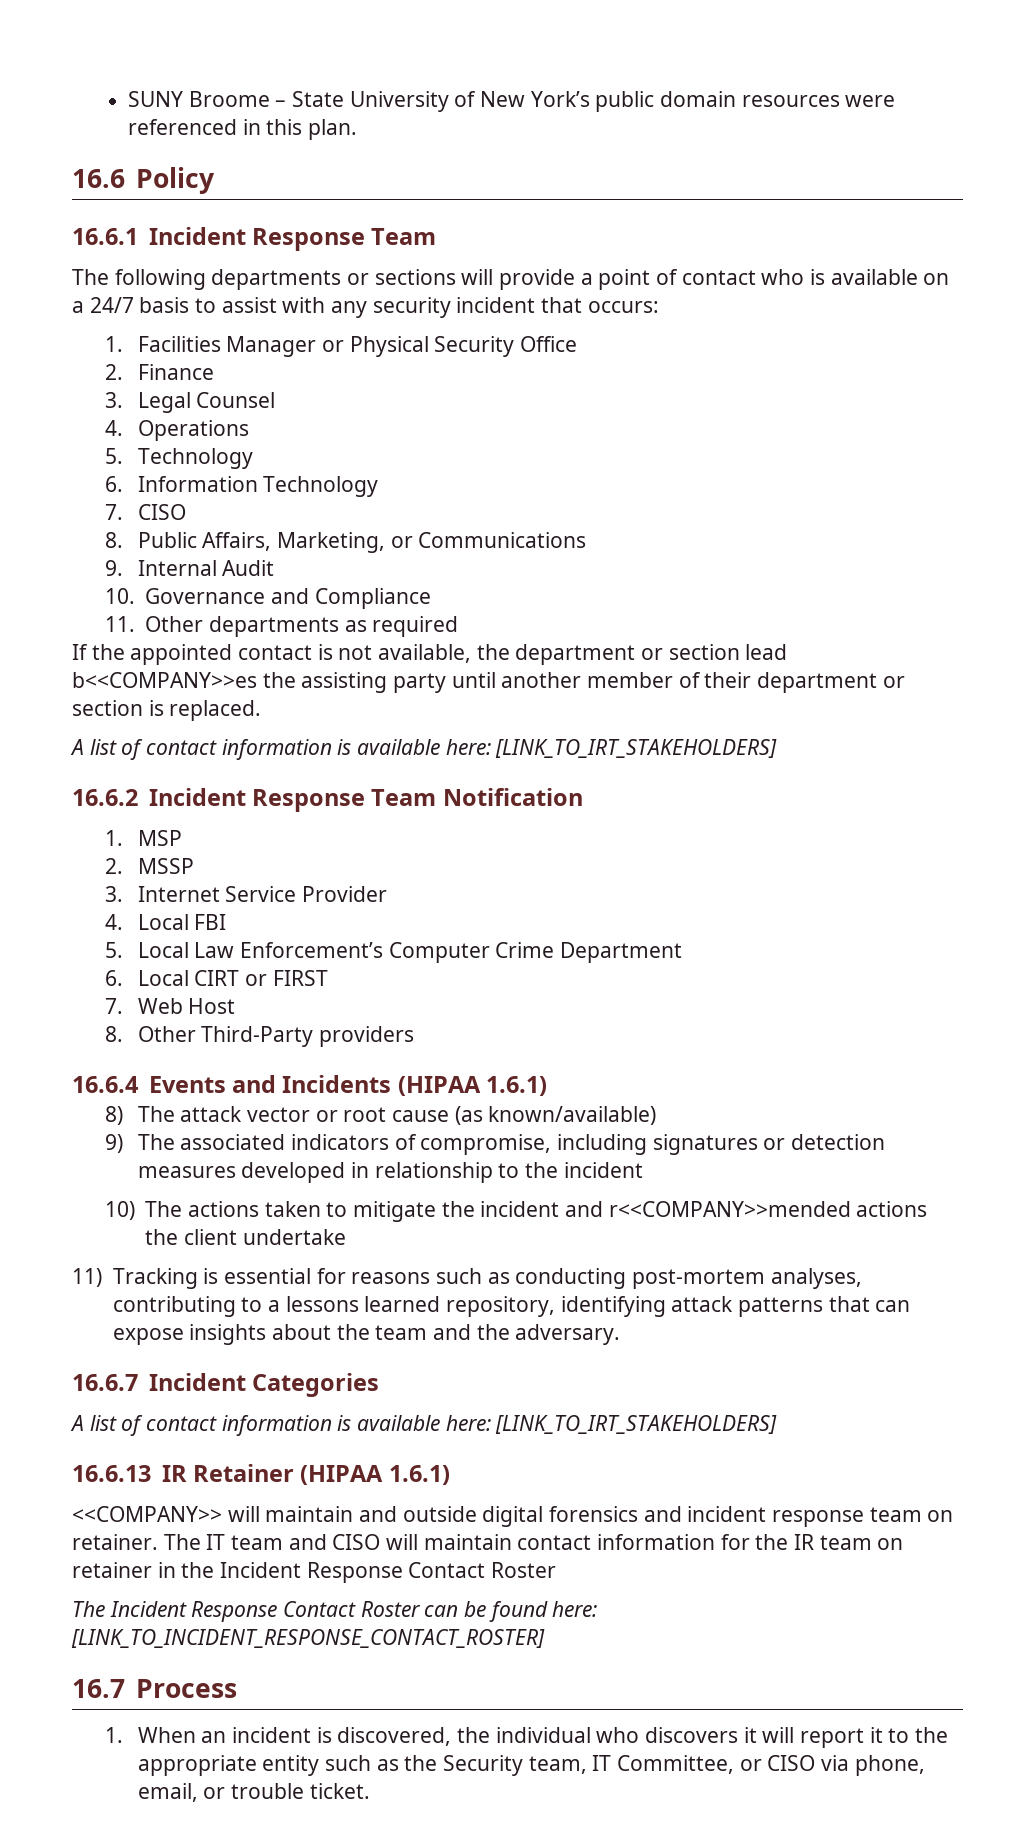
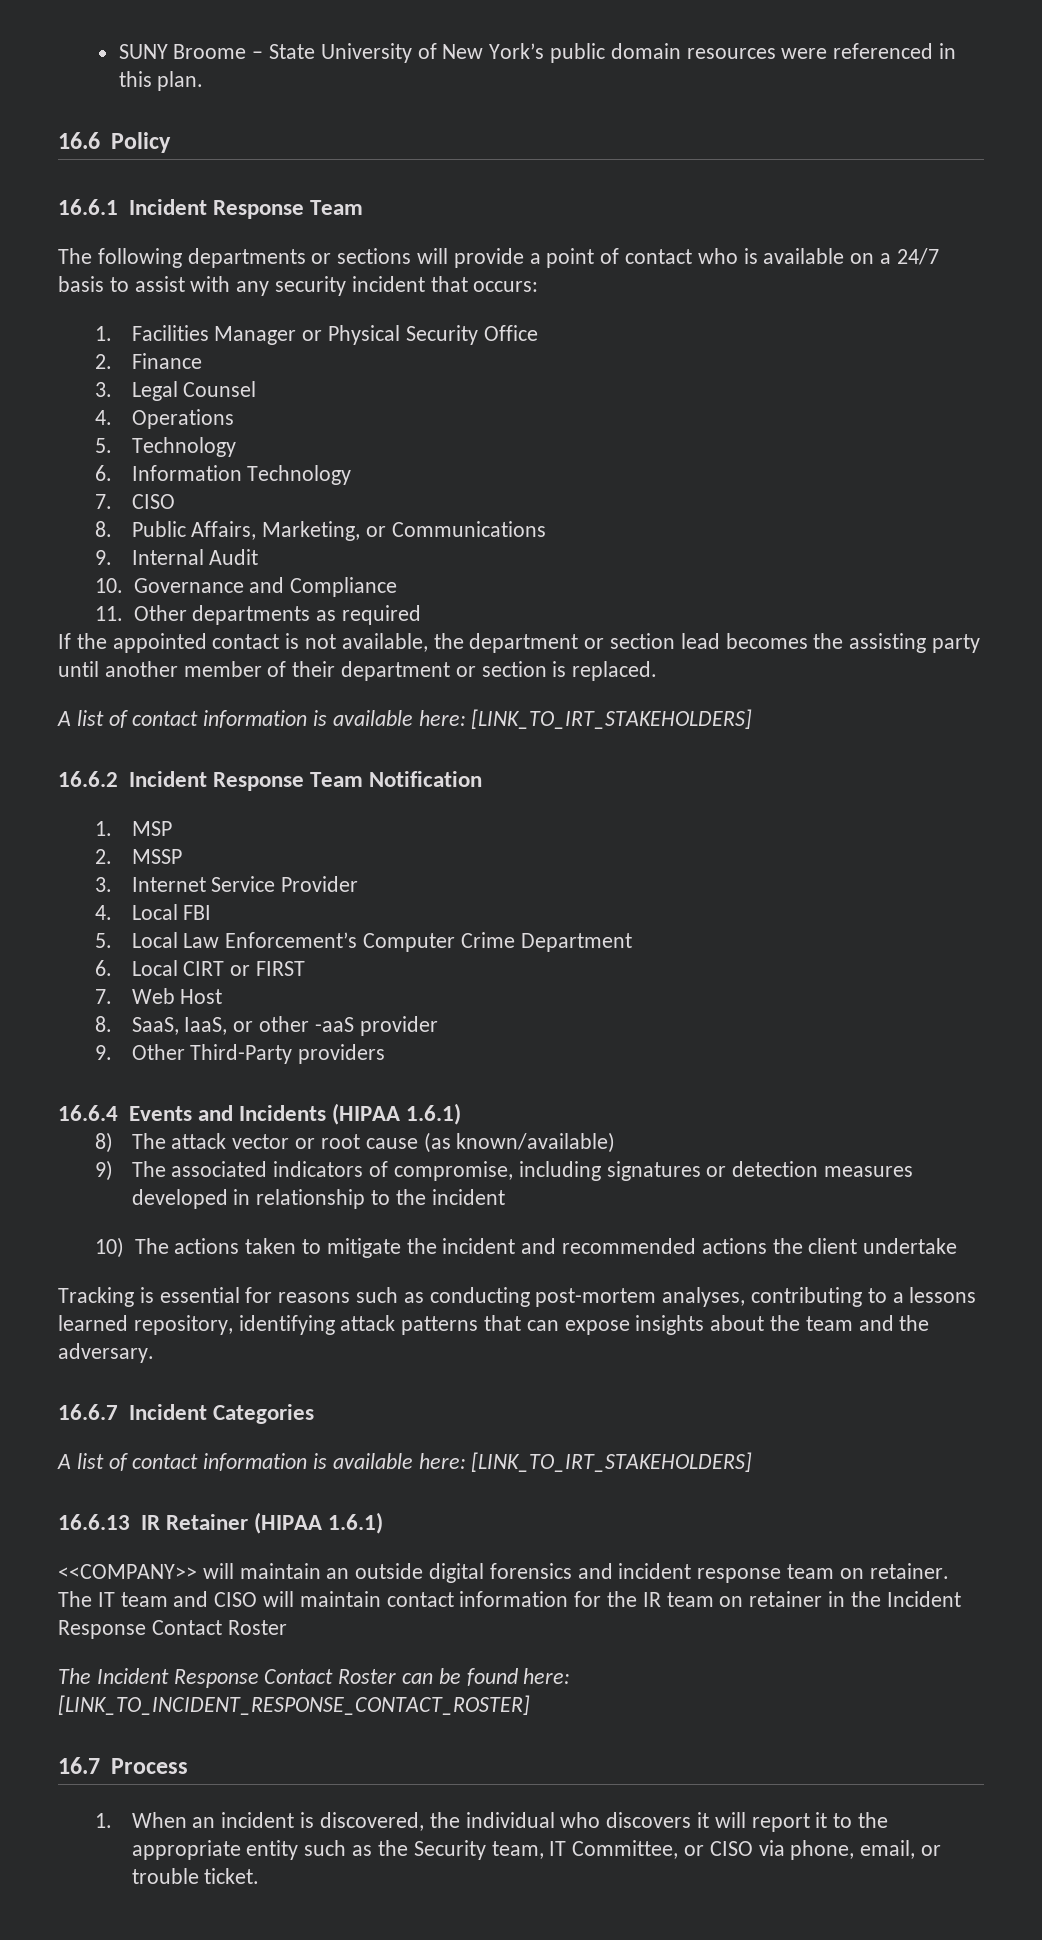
- If the appointed contact is not available, the department or section lead b<<COMPANY>>es the assisting party until another member of their department or section is replaced.
+ If the appointed contact is not available, the department or section lead becomes the assisting party until another member of their department or section is replaced.
- 8. Other Third-Party providers
+ 8. SaaS, IaaS, or other -aaS provider
+ 9. Other Third-Party providers
- 10) The actions taken to mitigate the incident and r<<COMPANY>>mended actions the client undertake
+ 10) The actions taken to mitigate the incident and recommended actions the client undertake
- 11) Tracking is essential for reasons such as conducting post-mortem analyses, contributing to a lessons learned repository, identifying attack patterns that can expose insights about the team and the adversary.
+ Tracking is essential for reasons such as conducting post-mortem analyses, contributing to a lessons learned repository, identifying attack patterns that can expose insights about the team and the adversary.
- <<COMPANY>> will maintain and outside digital forensics and incident response team on retainer.
+ <<COMPANY>> will maintain an outside digital forensics and incident response team on retainer.

